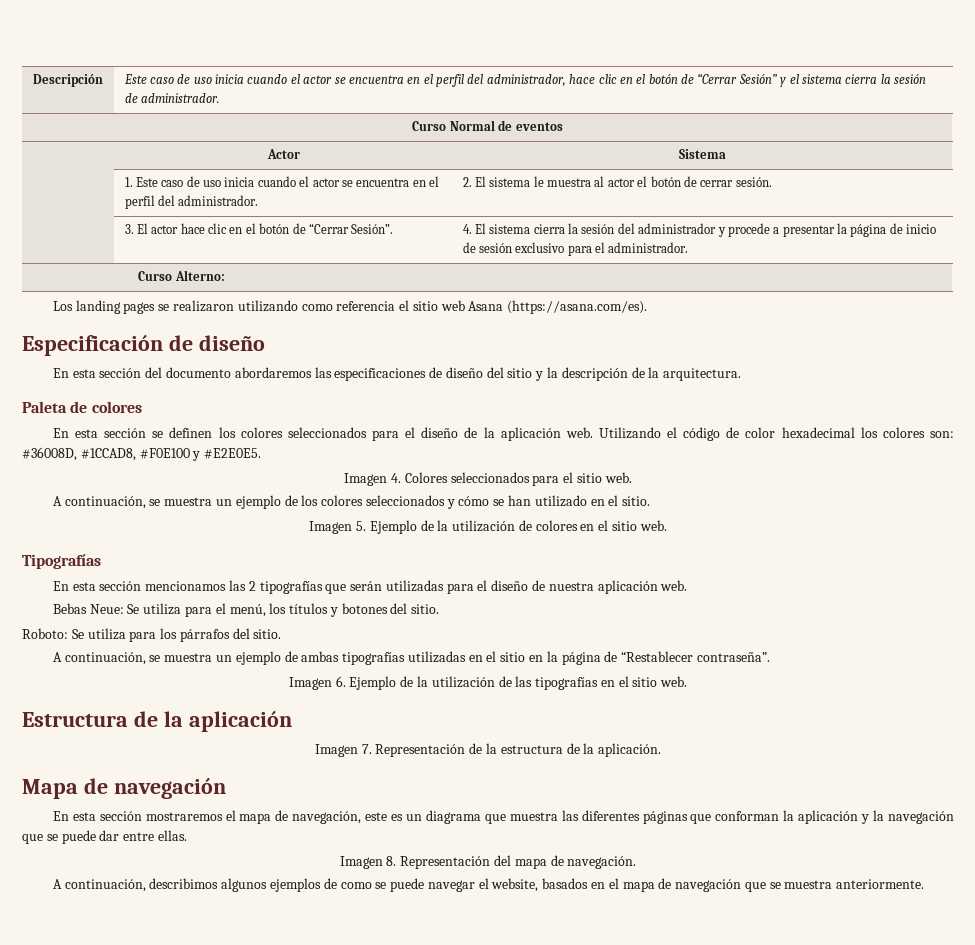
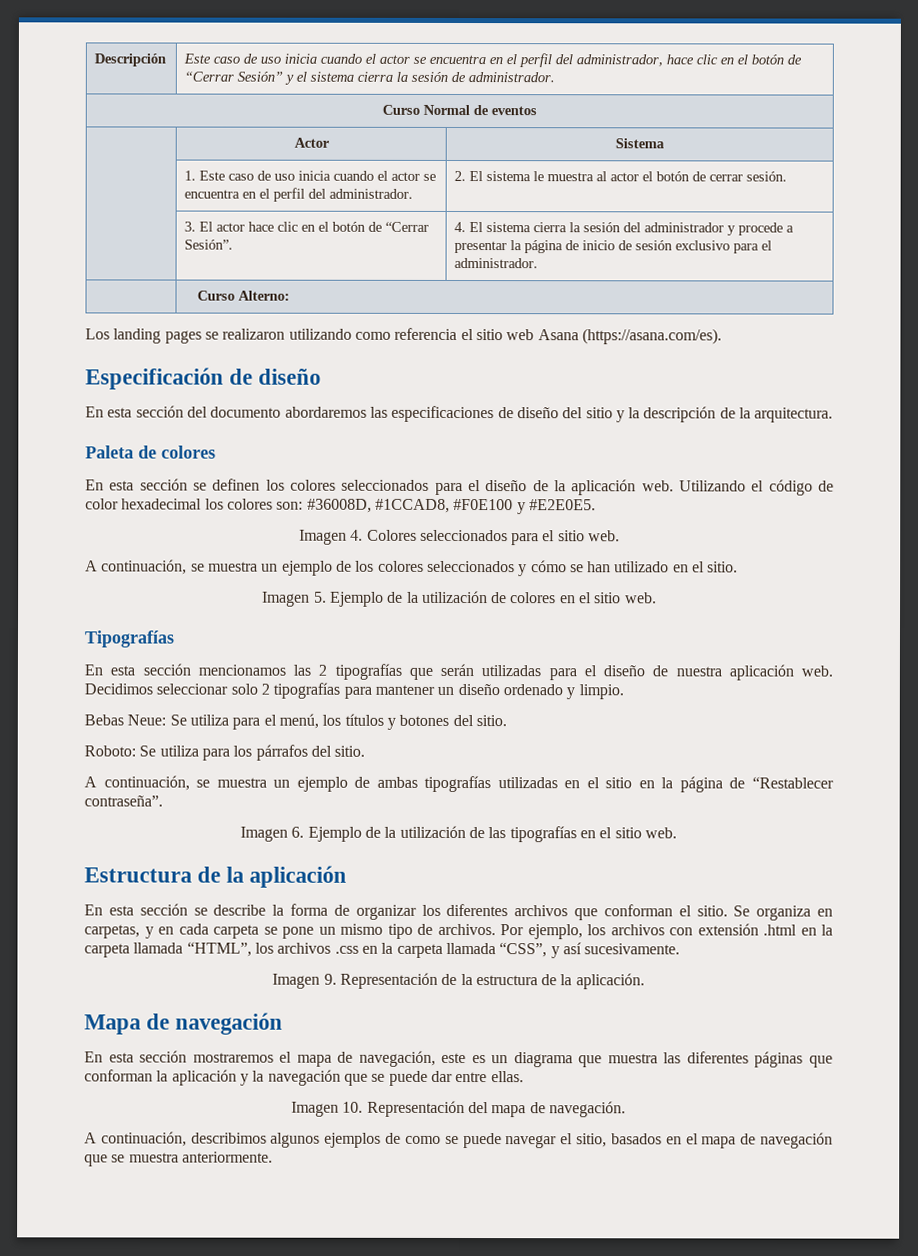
+ Decidimos seleccionar solo 2 tipografías para mantener un diseño ordenado y limpio.
- Imagen 7. Representación de la estructura de la aplicación.
+ En esta sección se describe la forma de organizar los diferentes archivos que conforman el sitio. Se organiza en carpetas, y en cada carpeta se pone un mismo tipo de archivos. Por ejemplo, los archivos con extensión .html en la carpeta llamada “HTML”, los archivos .css en la carpeta llamada “CSS”, y así sucesivamente.
+ Imagen 9. Representación de la estructura de la aplicación.
- Imagen 8. Representación del mapa de navegación.
+ Imagen 10. Representación del mapa de navegación.
- A continuación, describimos algunos ejemplos de como se puede navegar el website, basados en el mapa de navegación que se muestra anteriormente.
+ A continuación, describimos algunos ejemplos de como se puede navegar el sitio, basados en el mapa de navegación que se muestra anteriormente.

